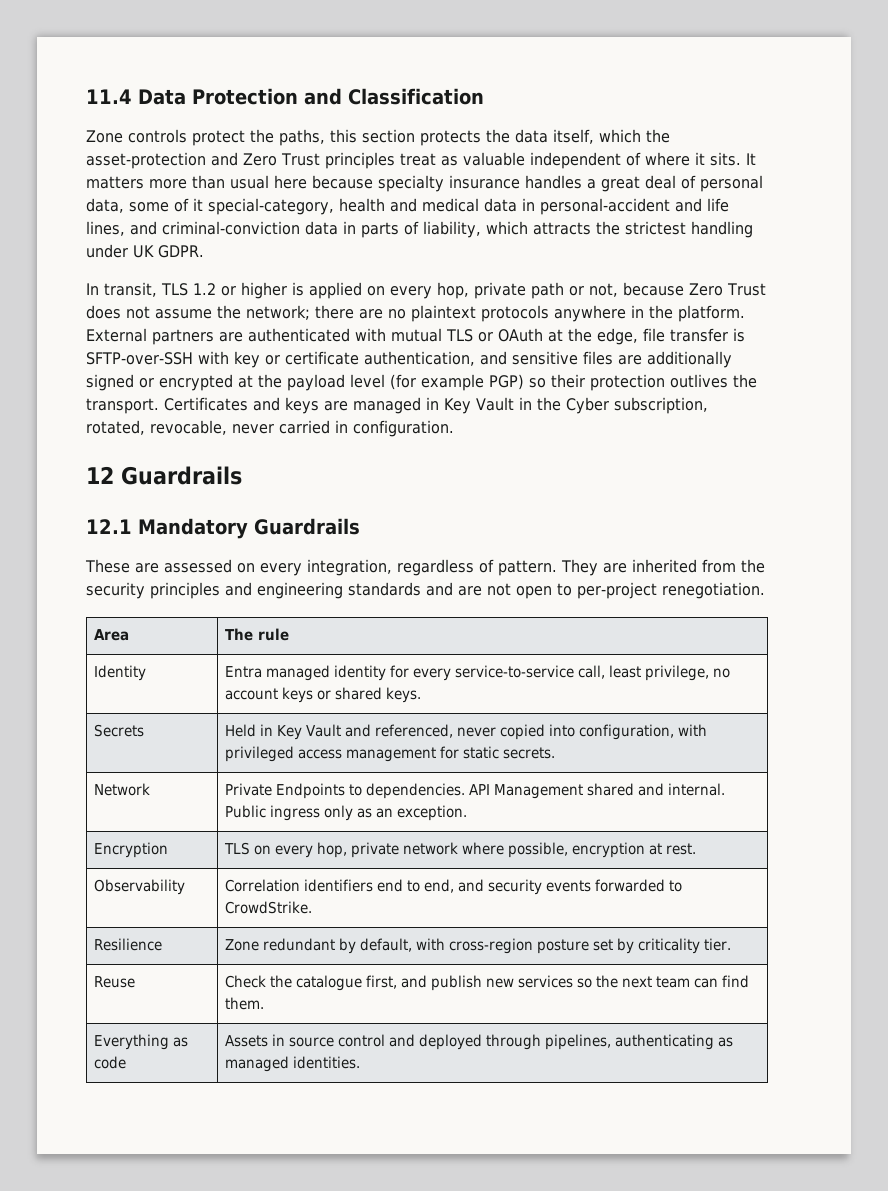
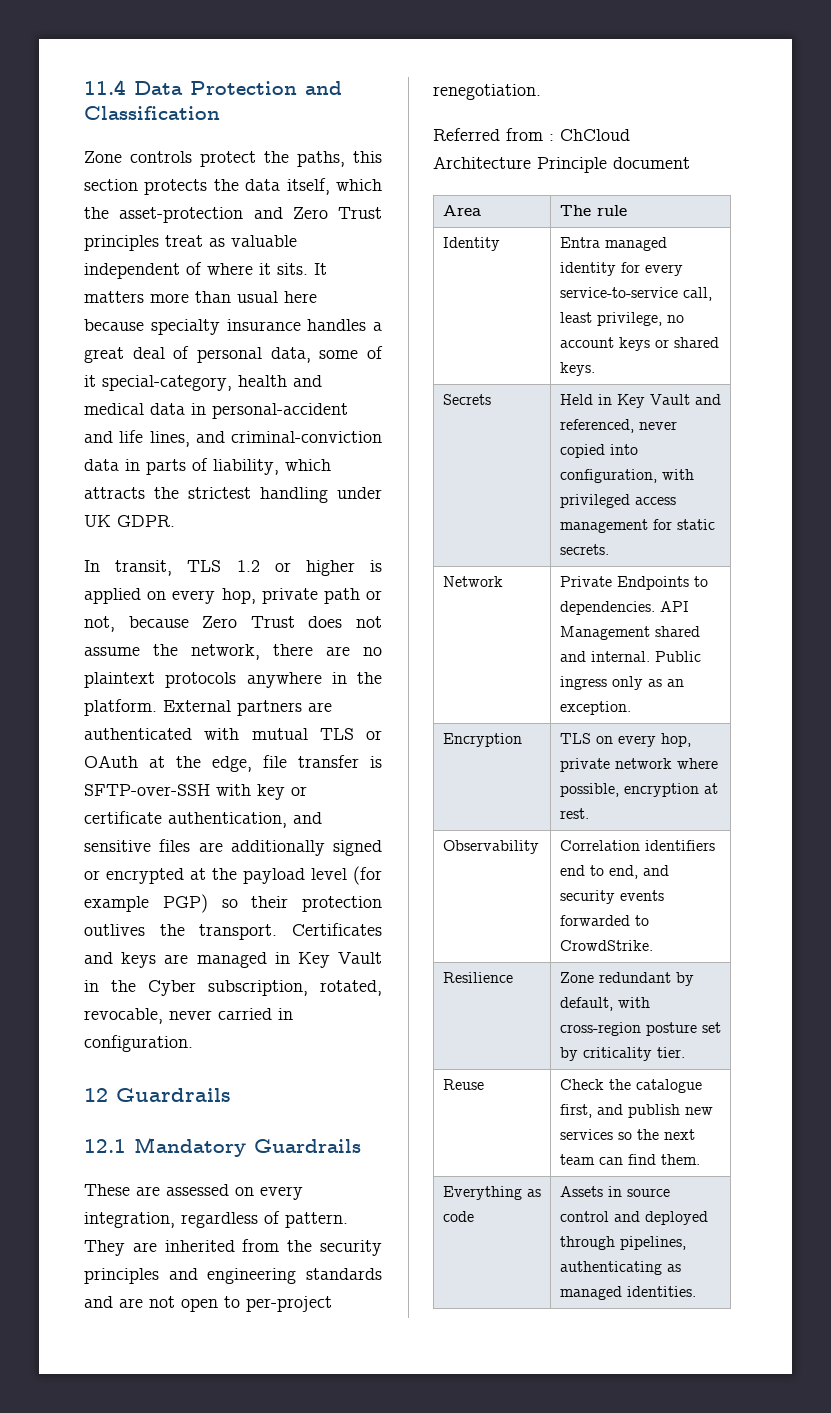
- In transit, TLS 1.2 or higher is applied on every hop, private path or not, because Zero Trust does not assume the network; there are no plaintext protocols anywhere in the platform.
+ In transit, TLS 1.2 or higher is applied on every hop, private path or not, because Zero Trust does not assume the network, there are no plaintext protocols anywhere in the platform.
+ Referred from : ChCloud Architecture Principle document

